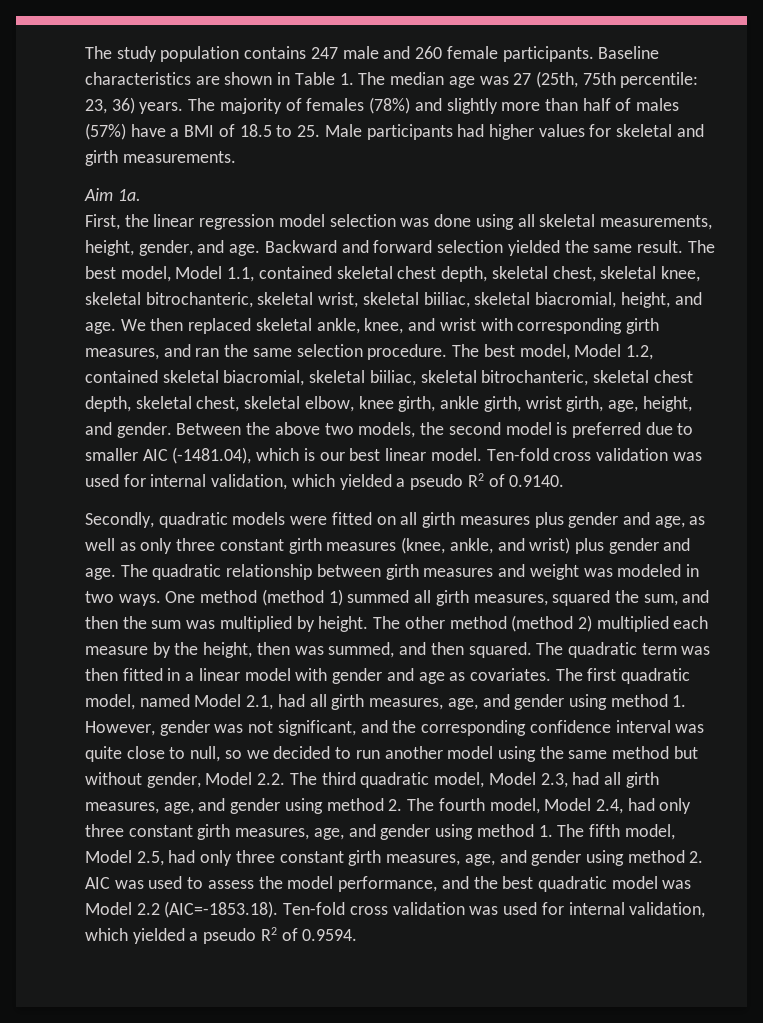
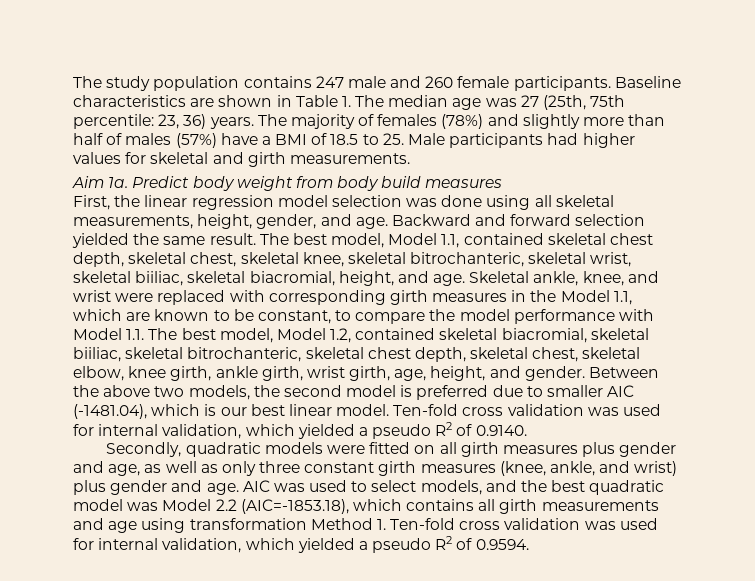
+ Predict body weight from body build measures
- We then replaced skeletal ankle, knee, and wrist with corresponding girth measures, and ran the same selection procedure. The best model, Model 1.2, contained skeletal biacromial, skeletal biiliac, skeletal bitrochanteric, skeletal chest depth, skeletal chest, skeletal elbow, knee girth, ankle girth, wrist girth, age, height, and gender.
+ Skeletal ankle, knee, and wrist were replaced with corresponding girth measures in the Model 1.1, which are known to be constant, to compare the model performance with Model 1.1. The best model, Model 1.2, contained skeletal biacromial, skeletal biiliac, skeletal bitrochanteric, skeletal chest depth, skeletal chest, skeletal elbow, knee girth, ankle girth, wrist girth, age, height, and gender.
- The quadratic relationship between girth measures and weight was modeled in two ways. One method (method 1) summed all girth measures, squared the sum, and then the sum was multiplied by height. The other method (method 2) multiplied each measure by the height, then was summed, and then squared. The quadratic term was then fitted in a linear model with gender and age as covariates. The first quadratic model, named Model 2.1, had all girth measures, age, and gender using method 1. However, gender was not significant, and the corresponding confidence interval was quite close to null, so we decided to run another model using the same method but without gender, Model 2.2. The third quadratic model, Model 2.3, had all girth measures, age, and gender using method 2. The fourth model, Model 2.4, had only three constant girth measures, age, and gender using method 1. The fifth model, Model 2.5, had only three constant girth measures, age, and gender using method 2. AIC was used to assess the model performance, and the best quadratic model was Model 2.2 (AIC=-1853.18). Ten-fold cross validation was used for internal validation, which yielded a pseudo R2 of 0.9594.
+ AIC was used to select models, and the best quadratic model was Model 2.2 (AIC=-1853.18), which contains all girth measurements and age using transformation Method 1. Ten-fold cross validation was used for internal validation, which yielded a pseudo R2 of 0.9594.

